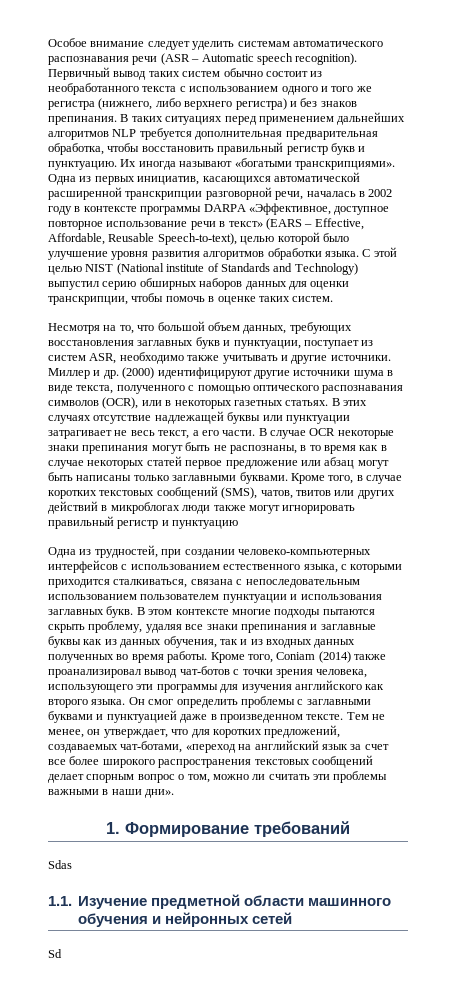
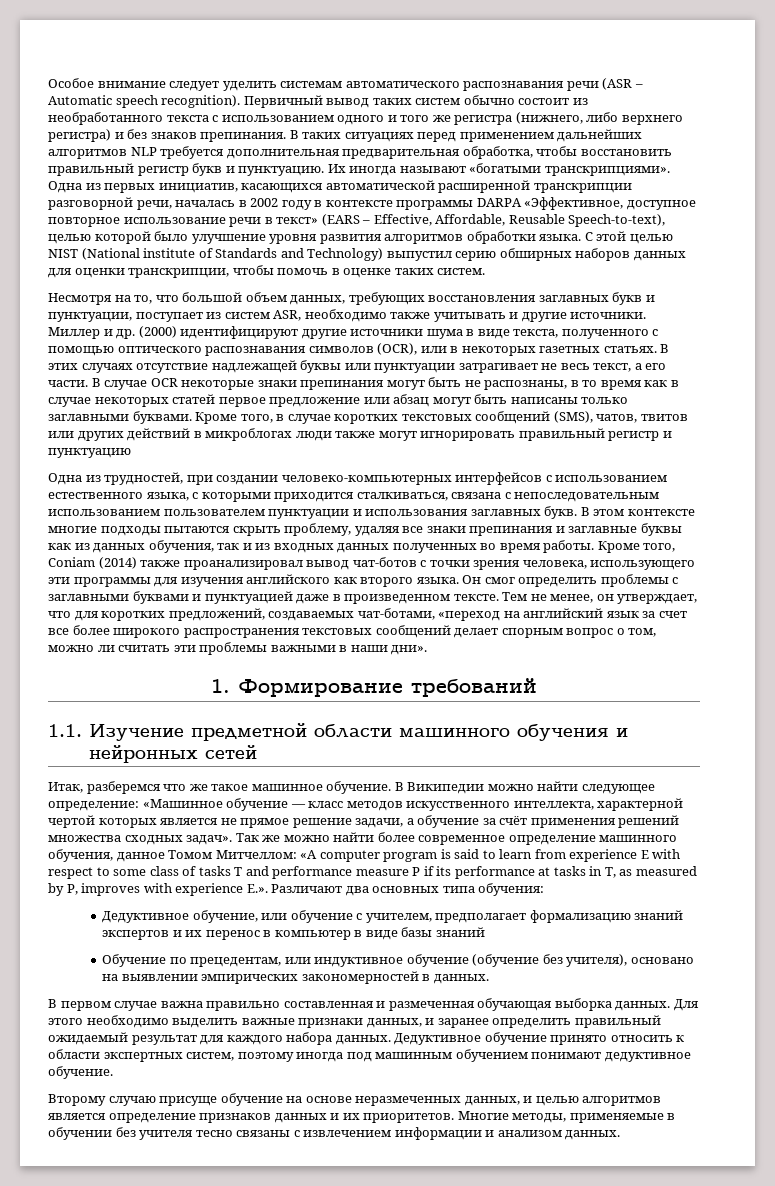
- Sdas
- Sd
+ Итак, разберемся что же такое машинное обучение. В Википедии можно найти следующее определение: «Машинное обучение — класс методов искусственного интеллекта, характерной чертой которых является не прямое решение задачи, а обучение за счёт применения решений множества сходных задач». Так же можно найти более современное определение машинного обучения, данное Томом Митчеллом: «A computer program is said to learn from experience E with respect to some class of tasks T and performance measure P if its performance at tasks in T, as measured by P, improves with experience E.». Различают два основных типа обучения:
+ Дедуктивное обучение, или обучение с учителем, предполагает формализацию знаний экспертов и их перенос в компьютер в виде базы знаний
+ Обучение по прецедентам, или индуктивное обучение (обучение без учителя), основано на выявлении эмпирических закономерностей в данных.
+ В первом случае важна правильно составленная и размеченная обучающая выборка данных. Для этого необходимо выделить важные признаки данных, и заранее определить правильный ожидаемый результат для каждого набора данных. Дедуктивное обучение принято относить к области экспертных систем, поэтому иногда под машинным обучением понимают дедуктивное обучение.
+ Второму случаю присуще обучение на основе неразмеченных данных, и целью алгоритмов является определение признаков данных и их приоритетов. Многие методы, применяемые в обучении без учителя тесно связаны с извлечением информации и анализом данных.

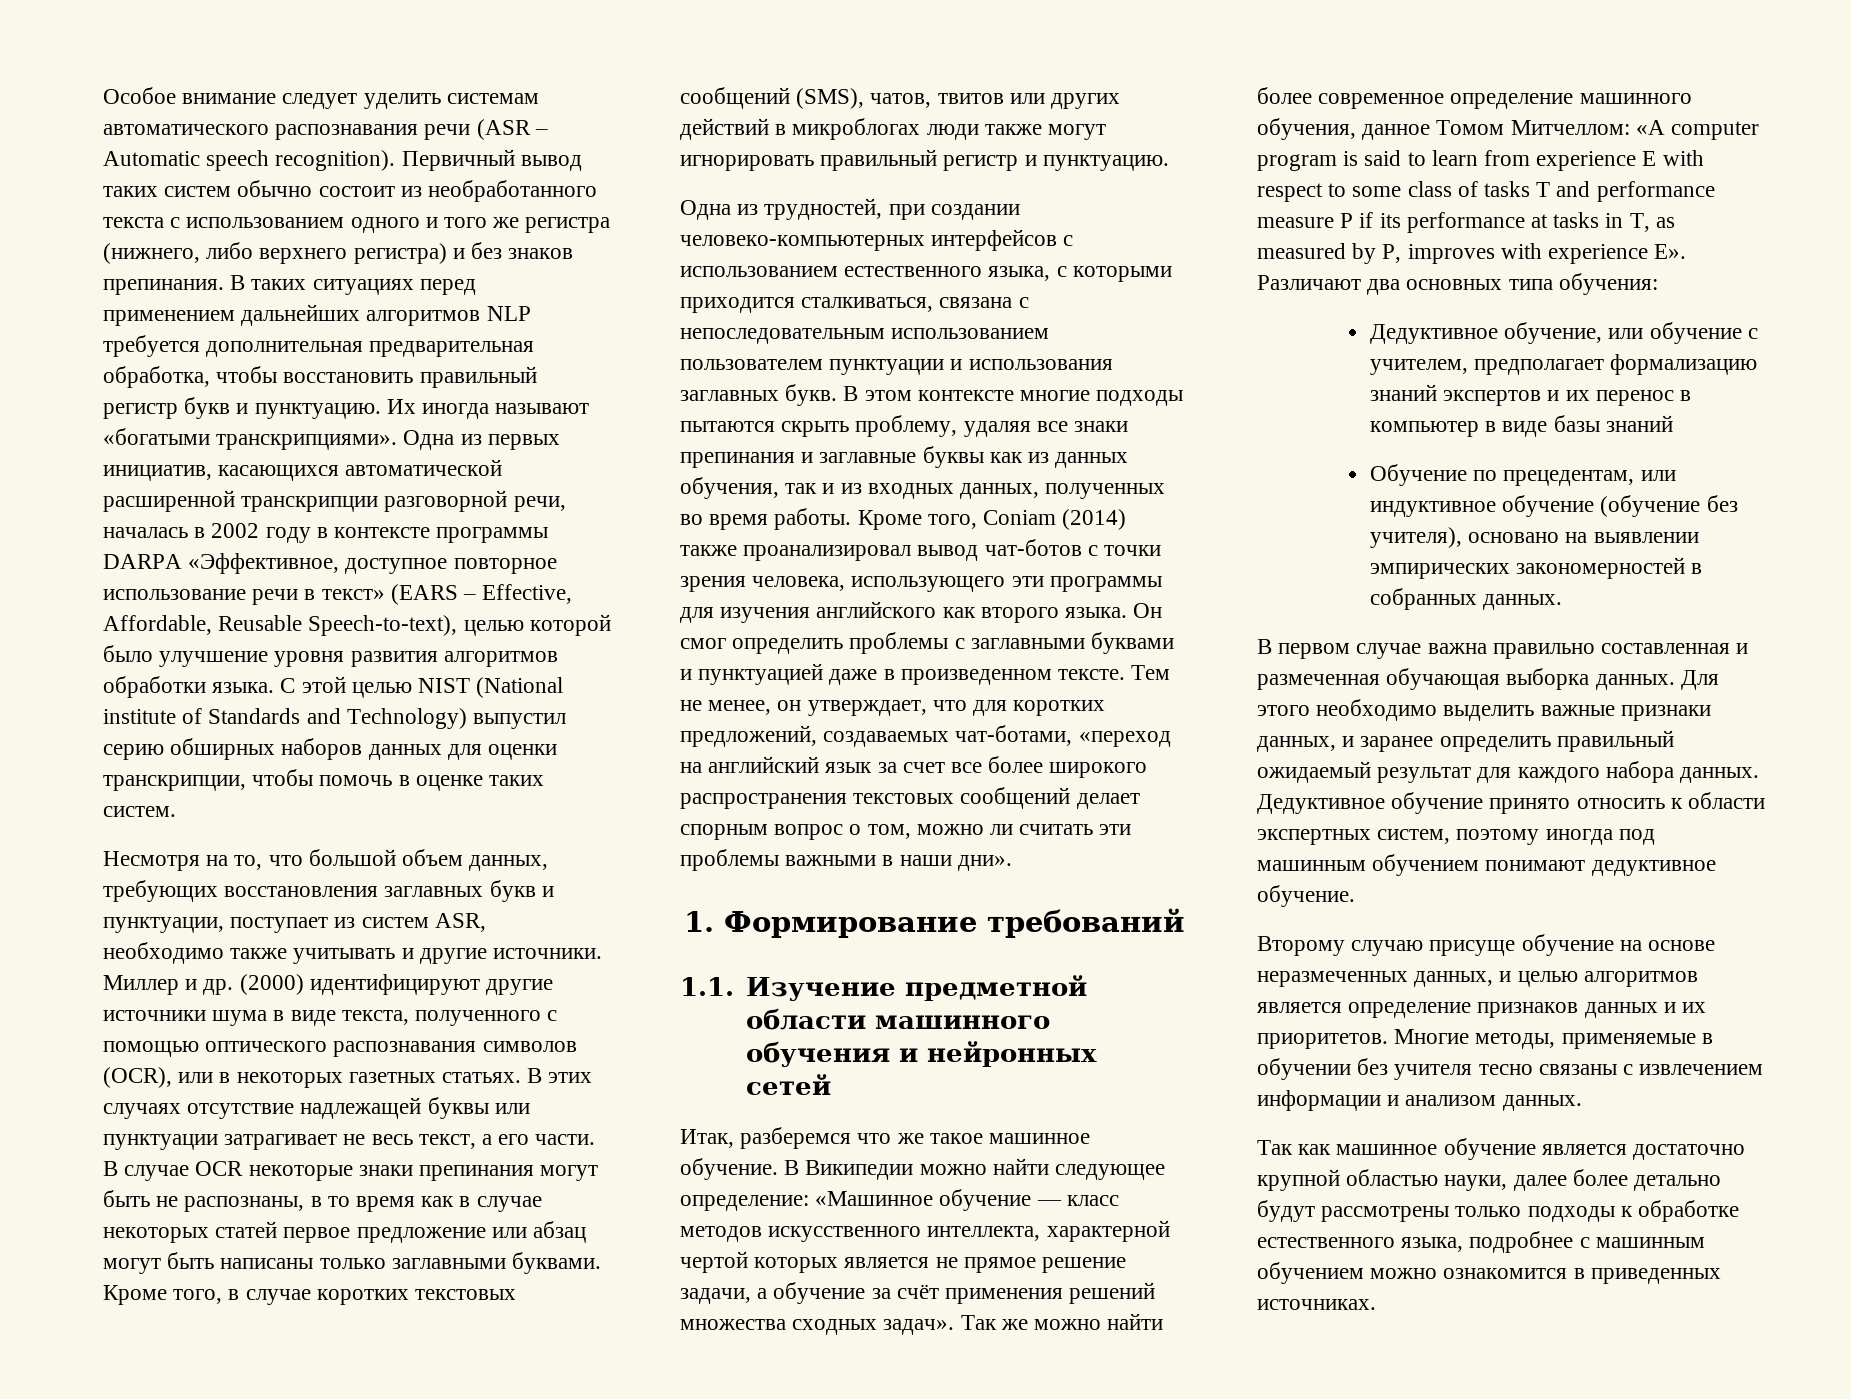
- Кроме того, в случае коротких текстовых сообщений (SMS), чатов, твитов или других действий в микроблогах люди также могут игнорировать правильный регистр и пунктуацию
+ Кроме того, в случае коротких текстовых сообщений (SMS), чатов, твитов или других действий в микроблогах люди также могут игнорировать правильный регистр и пунктуацию.
- В этом контексте многие подходы пытаются скрыть проблему, удаляя все знаки препинания и заглавные буквы как из данных обучения, так и из входных данных полученных во время работы.
+ В этом контексте многие подходы пытаются скрыть проблему, удаляя все знаки препинания и заглавные буквы как из данных обучения, так и из входных данных, полученных во время работы.
- Так же можно найти более современное определение машинного обучения, данное Томом Митчеллом: «A computer program is said to learn from experience E with respect to some class of tasks T and performance measure P if its performance at tasks in T, as measured by P, improves with experience E.». Различают два основных типа обучения:
+ Так же можно найти более современное определение машинного обучения, данное Томом Митчеллом: «A computer program is said to learn from experience E with respect to some class of tasks T and performance measure P if its performance at tasks in T, as measured by P, improves with experience E». Различают два основных типа обучения:
- Обучение по прецедентам, или индуктивное обучение (обучение без учителя), основано на выявлении эмпирических закономерностей в данных.
+ Обучение по прецедентам, или индуктивное обучение (обучение без учителя), основано на выявлении эмпирических закономерностей в собранных данных.
+ Так как машинное обучение является достаточно крупной областью науки, далее более детально будут рассмотрены только подходы к обработке естественного языка, подробнее с машинным обучением можно ознакомится в приведенных источниках.

